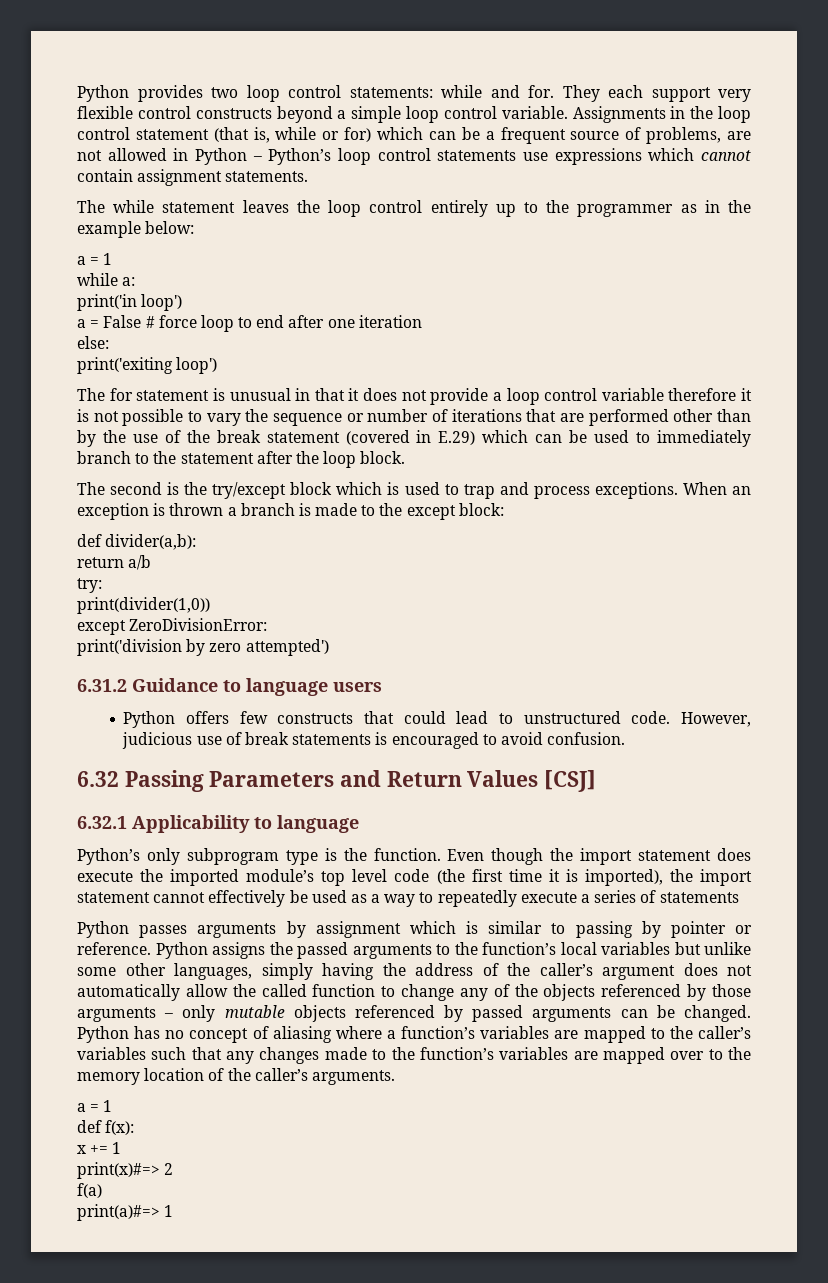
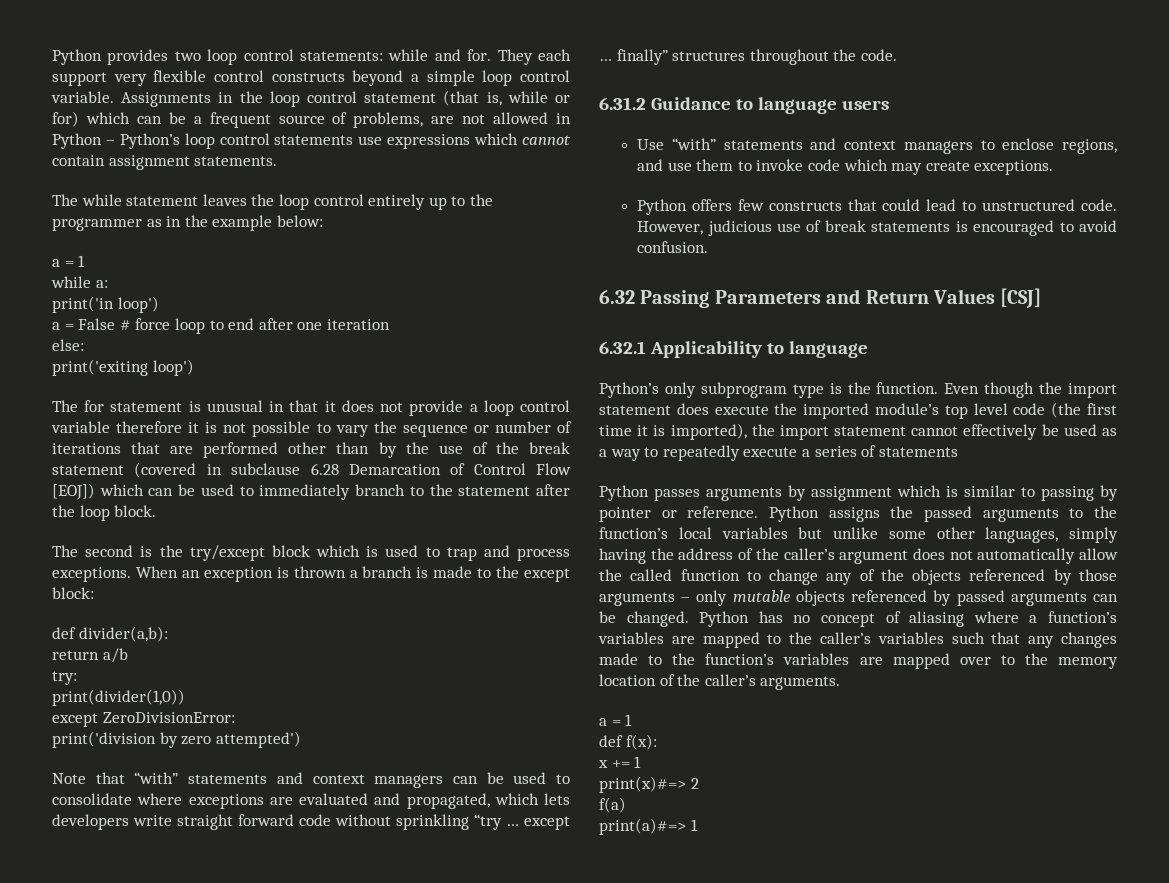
- The for statement is unusual in that it does not provide a loop control variable therefore it is not possible to vary the sequence or number of iterations that are performed other than by the use of the break statement (covered in E.29) which can be used to immediately branch to the statement after the loop block.
+ The for statement is unusual in that it does not provide a loop control variable therefore it is not possible to vary the sequence or number of iterations that are performed other than by the use of the break statement (covered in subclause 6.28 Demarcation of Control Flow [EOJ]) which can be used to immediately branch to the statement after the loop block.
+ Note that “with” statements and context managers can be used to consolidate where exceptions are evaluated and propagated, which lets developers write straight forward code without sprinkling “try … except … finally” structures throughout the code.
+ Use “with” statements and context managers to enclose regions, and use them to invoke code which may create exceptions.

